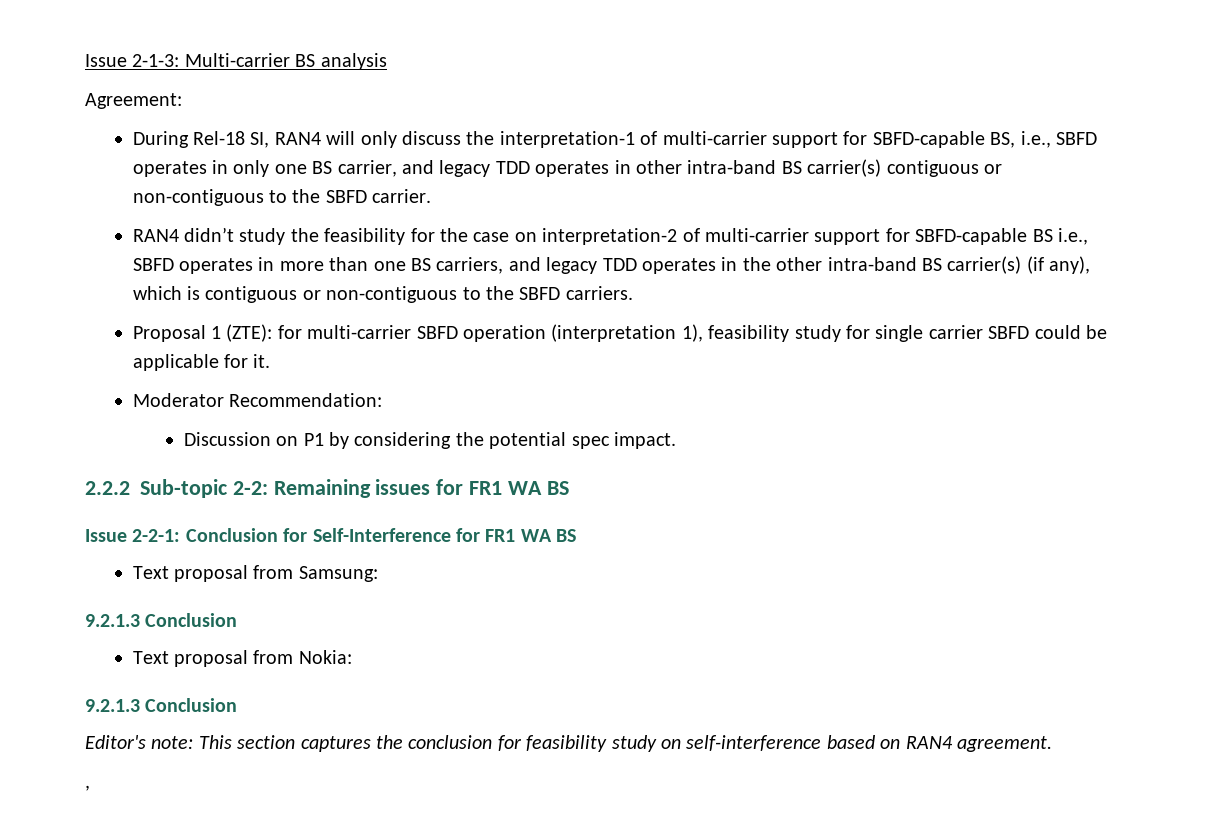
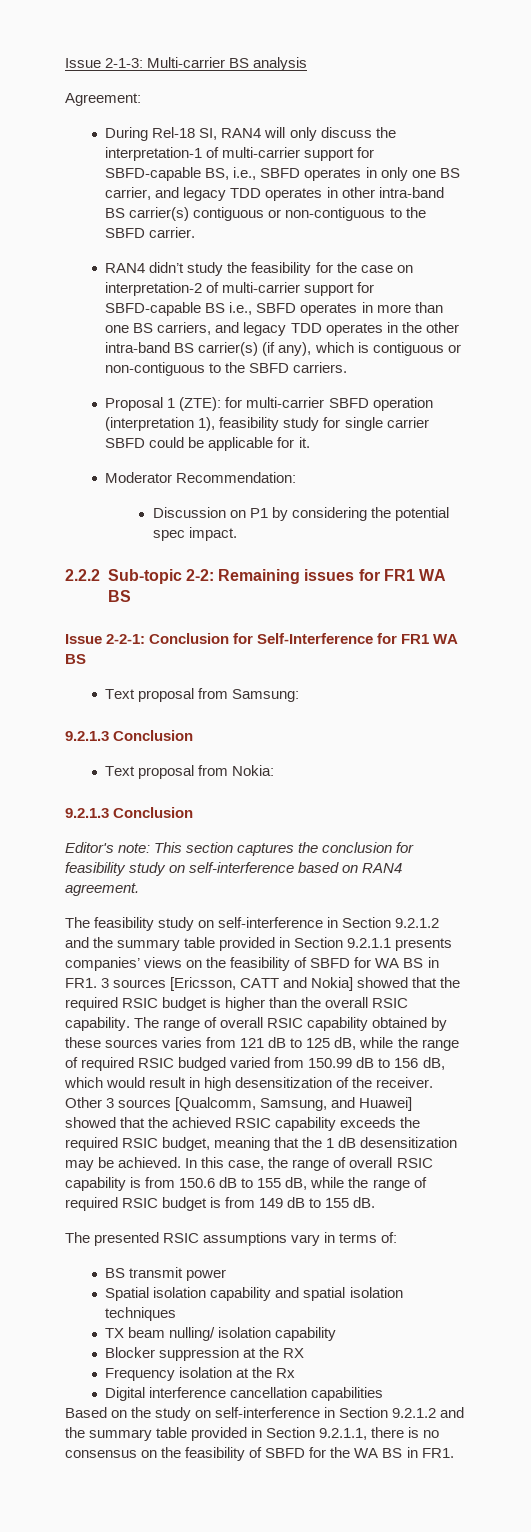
- ,
+ The feasibility study on self-interference in Section 9.2.1.2 and the summary table provided in Section 9.2.1.1 presents companies’ views on the feasibility of SBFD for WA BS in FR1. 3 sources [Ericsson, CATT and Nokia] showed that the required RSIC budget is higher than the overall RSIC capability. The range of overall RSIC capability obtained by these sources varies from 121 dB to 125 dB, while the range of required RSIC budged varied from 150.99 dB to 156 dB, which would result in high desensitization of the receiver. Other 3 sources [Qualcomm, Samsung, and Huawei] showed that the achieved RSIC capability exceeds the required RSIC budget, meaning that the 1 dB desensitization may be achieved. In this case, the range of overall RSIC capability is from 150.6 dB to 155 dB, while the range of required RSIC budget is from 149 dB to 155 dB.
+ The presented RSIC assumptions vary in terms of:
+ BS transmit power
+ Spatial isolation capability and spatial isolation techniques
+ TX beam nulling/ isolation capability
+ Blocker suppression at the RX
+ Frequency isolation at the Rx
+ Digital interference cancellation capabilities
+ Based on the study on self-interference in Section 9.2.1.2 and the summary table provided in Section 9.2.1.1, there is no consensus on the feasibility of SBFD for the WA BS in FR1.

